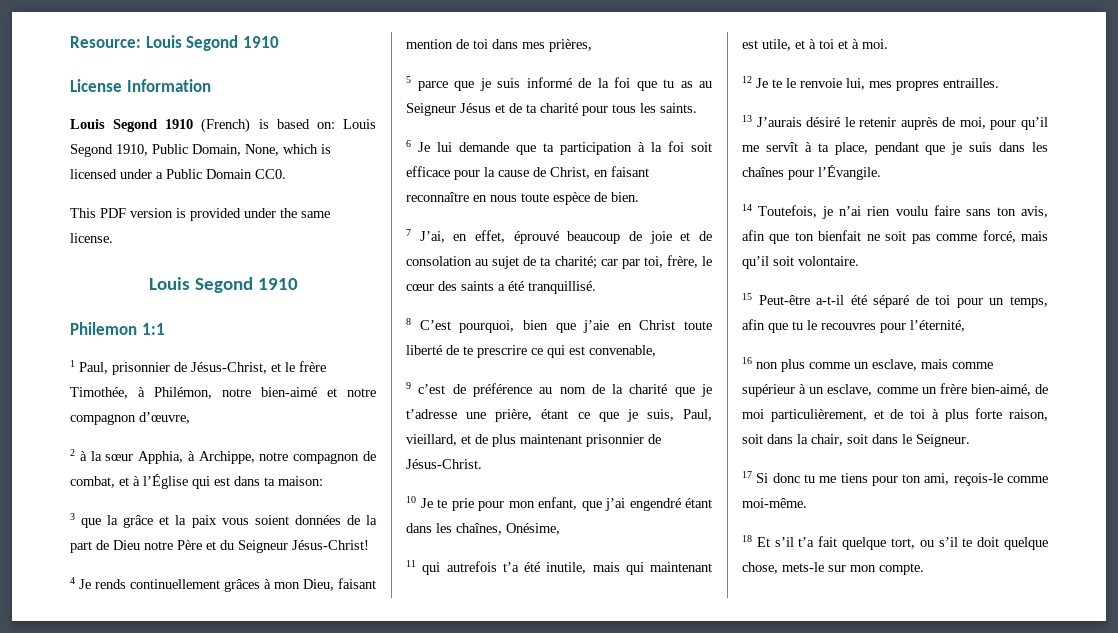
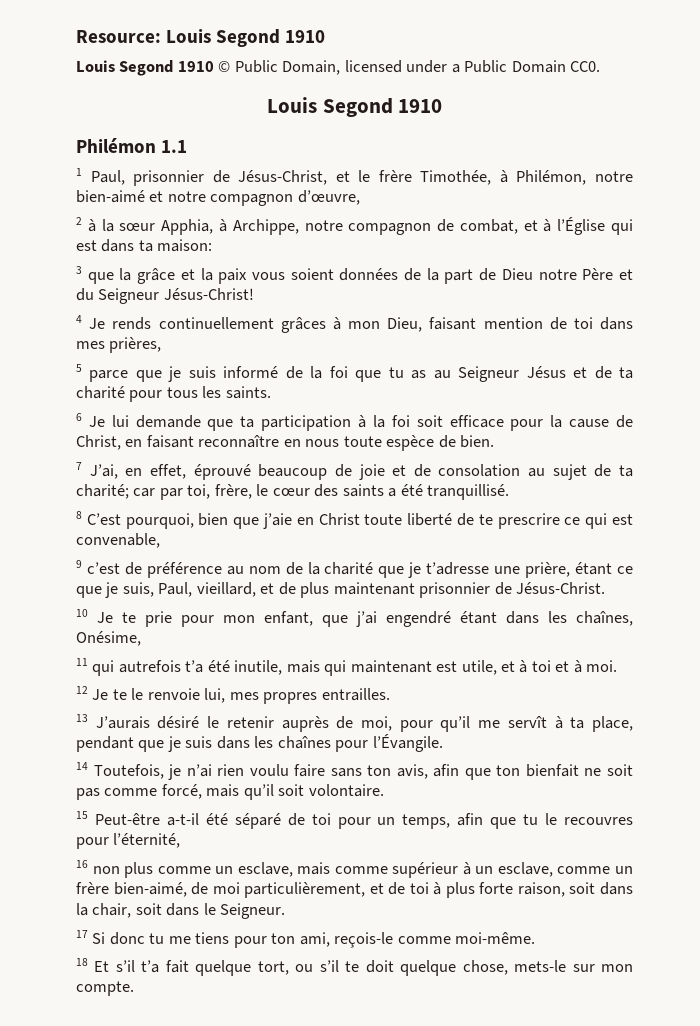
- License Information
- Louis Segond 1910 (French) is based on: Louis Segond 1910, Public Domain, None, which is licensed under a Public Domain CC0.
- This PDF version is provided under the same license.
+ Louis Segond 1910 © Public Domain, licensed under a Public Domain CC0.
  Louis Segond 1910
- Philemon 1:1
+ Philémon 1.1

